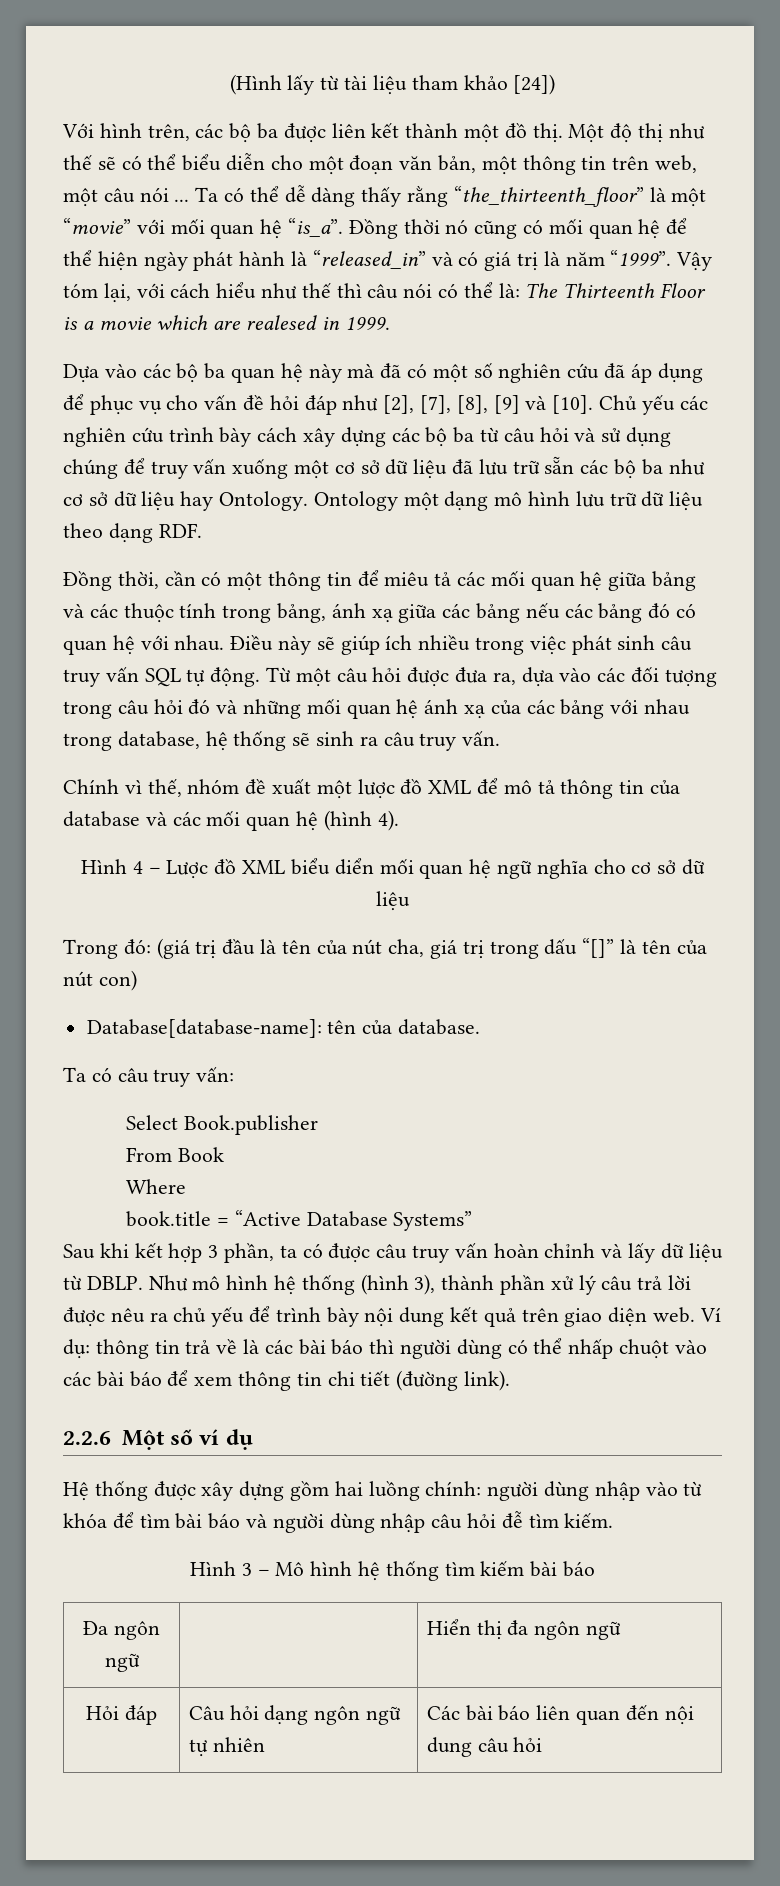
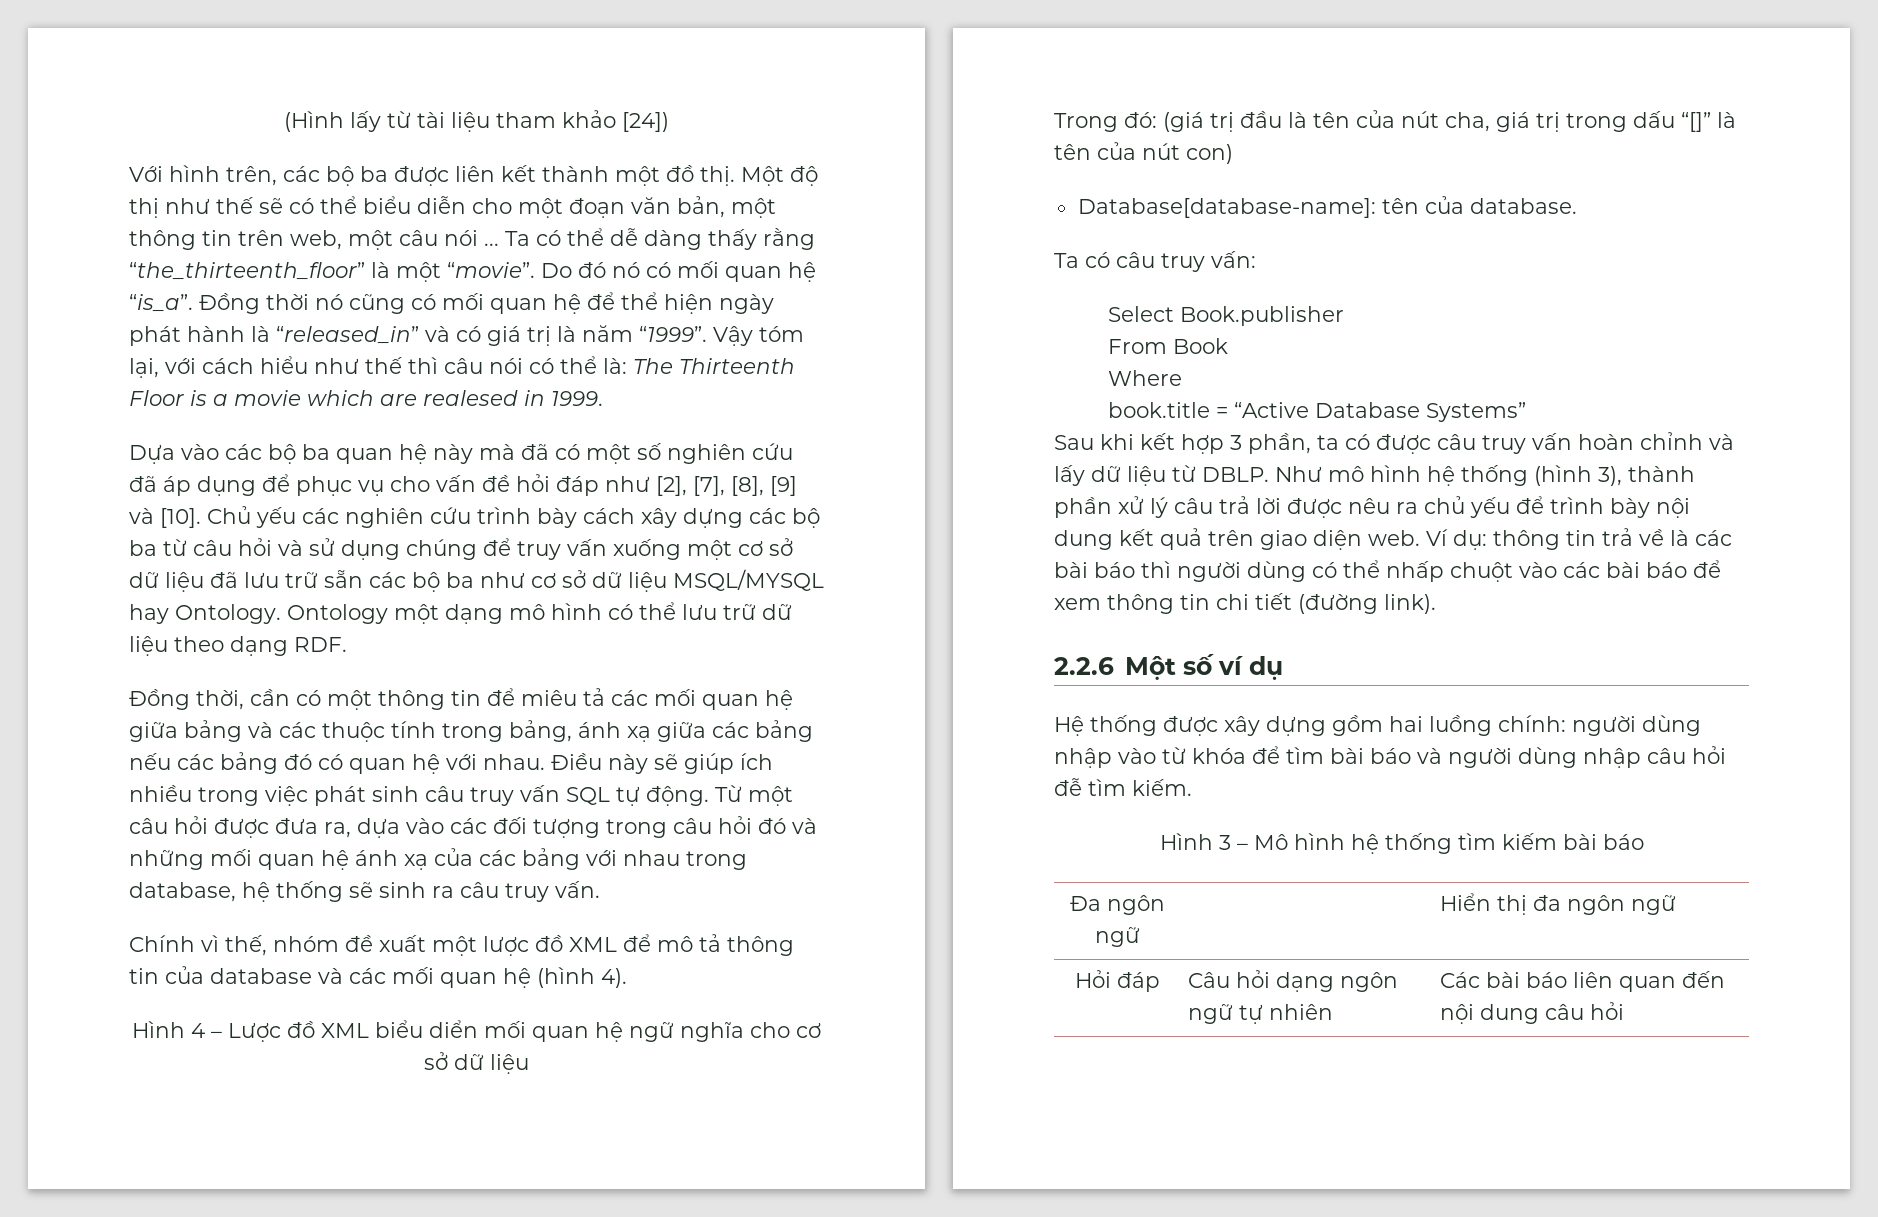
- Ta có thể dễ dàng thấy rằng “the_thirteenth_floor” là một “movie” với mối quan hệ “is_a”.
+ Ta có thể dễ dàng thấy rằng “the_thirteenth_floor” là một “movie”. Do đó nó có mối quan hệ “is_a”.
- Chủ yếu các nghiên cứu trình bày cách xây dựng các bộ ba từ câu hỏi và sử dụng chúng để truy vấn xuống một cơ sở dữ liệu đã lưu trữ sẵn các bộ ba như cơ sở dữ liệu hay Ontology.
+ Chủ yếu các nghiên cứu trình bày cách xây dựng các bộ ba từ câu hỏi và sử dụng chúng để truy vấn xuống một cơ sở dữ liệu đã lưu trữ sẵn các bộ ba như cơ sở dữ liệu MSQL/MYSQL hay Ontology.
- Ontology một dạng mô hình lưu trữ dữ liệu theo dạng RDF.
+ Ontology một dạng mô hình có thể lưu trữ dữ liệu theo dạng RDF.

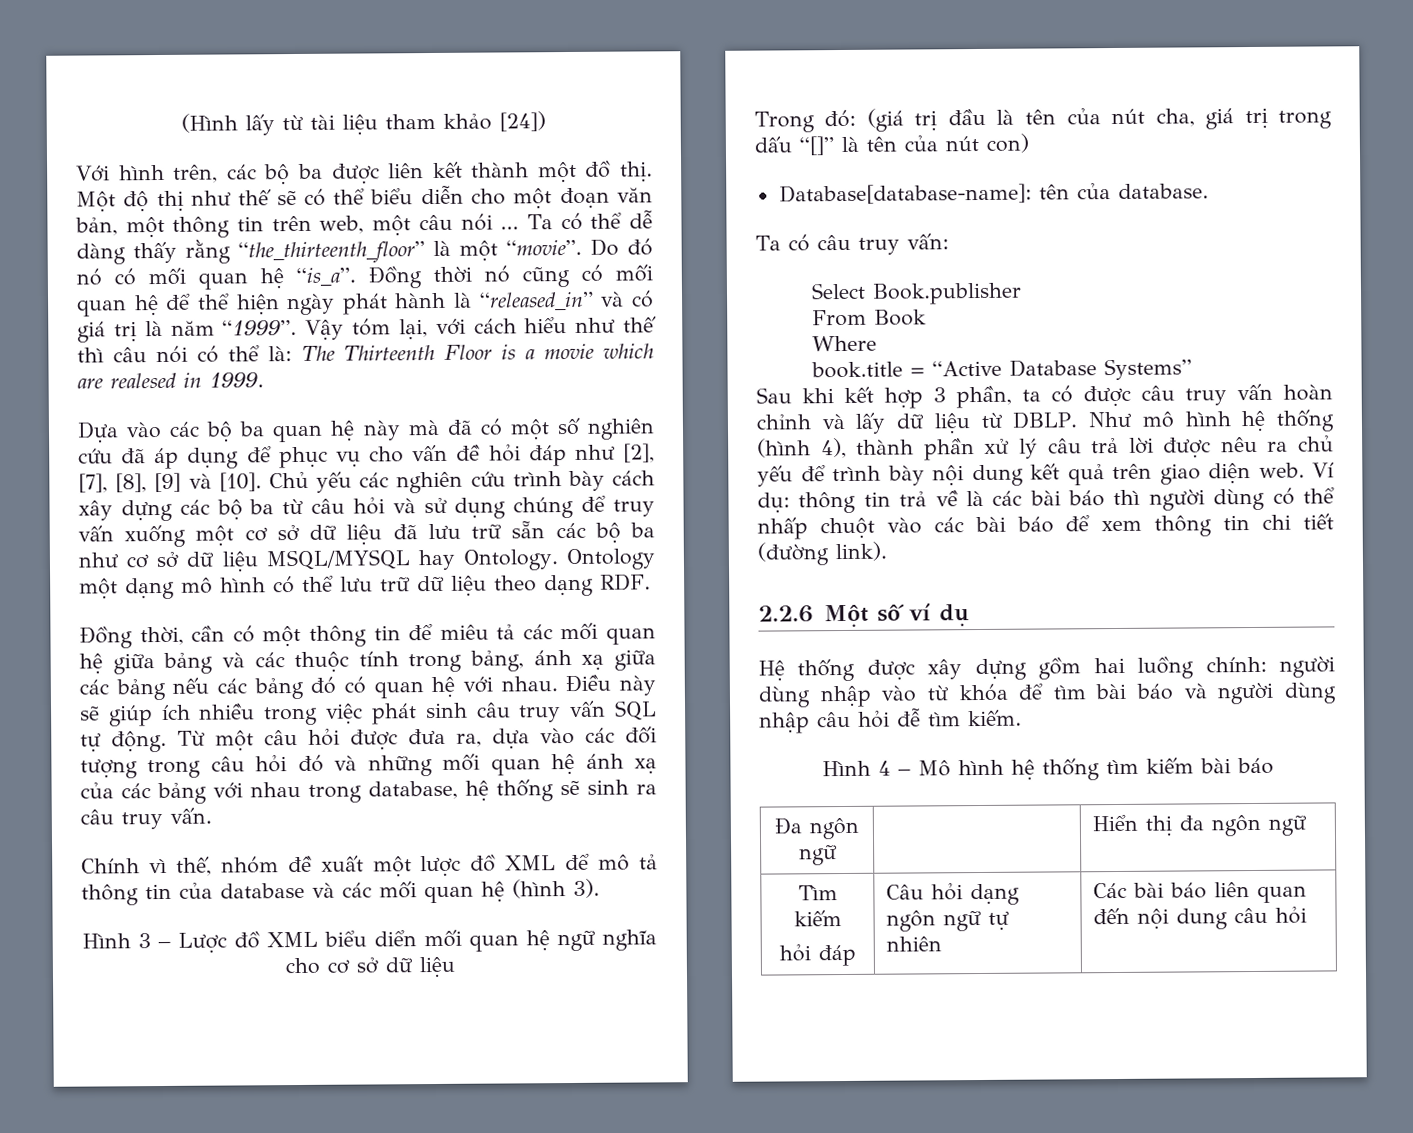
- Chính vì thế, nhóm đề xuất một lược đồ XML để mô tả thông tin của database và các mối quan hệ (hình 4).
- Hình 4 – Lược đồ XML biểu diển mối quan hệ ngữ nghĩa cho cơ sở dữ liệu
+ Chính vì thế, nhóm đề xuất một lược đồ XML để mô tả thông tin của database và các mối quan hệ (hình 3).
+ Hình 3 – Lược đồ XML biểu diển mối quan hệ ngữ nghĩa cho cơ sở dữ liệu
- Như mô hình hệ thống (hình 3), thành phần xử lý câu trả lời được nêu ra chủ yếu để trình bày nội dung kết quả trên giao diện web.
+ Như mô hình hệ thống (hình 4), thành phần xử lý câu trả lời được nêu ra chủ yếu để trình bày nội dung kết quả trên giao diện web.
- Hình 3 – Mô hình hệ thống tìm kiếm bài báo
+ Hình 4 – Mô hình hệ thống tìm kiếm bài báo
- Hỏi đáp | Câu hỏi dạng ngôn ngữ tự nhiên | Các bài báo liên quan đến nội dung câu hỏi
+ Tìm kiếm
+ hỏi đáp | Câu hỏi dạng ngôn ngữ tự nhiên | Các bài báo liên quan đến nội dung câu hỏi

